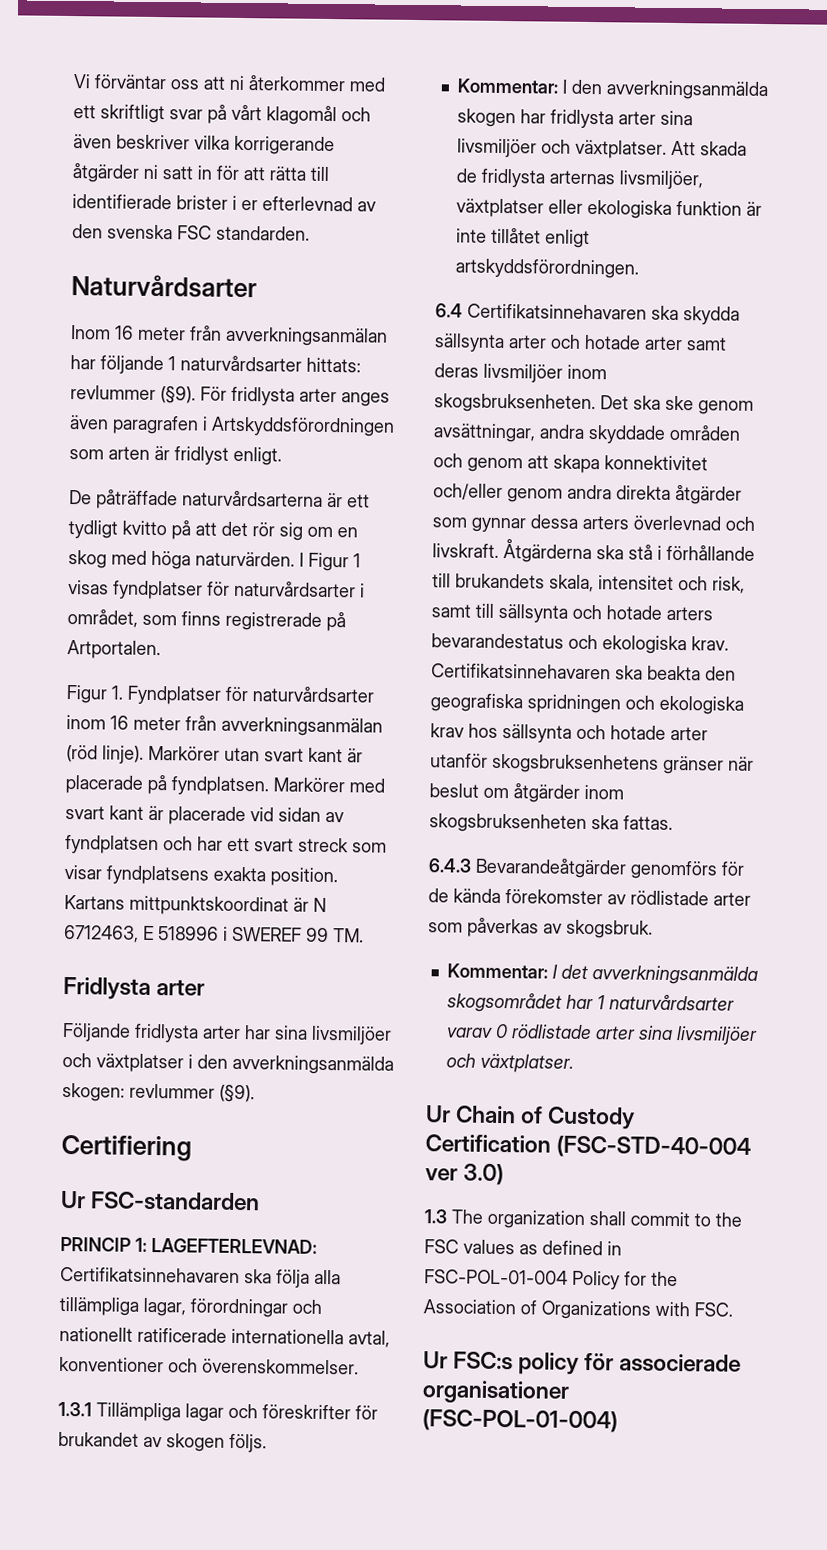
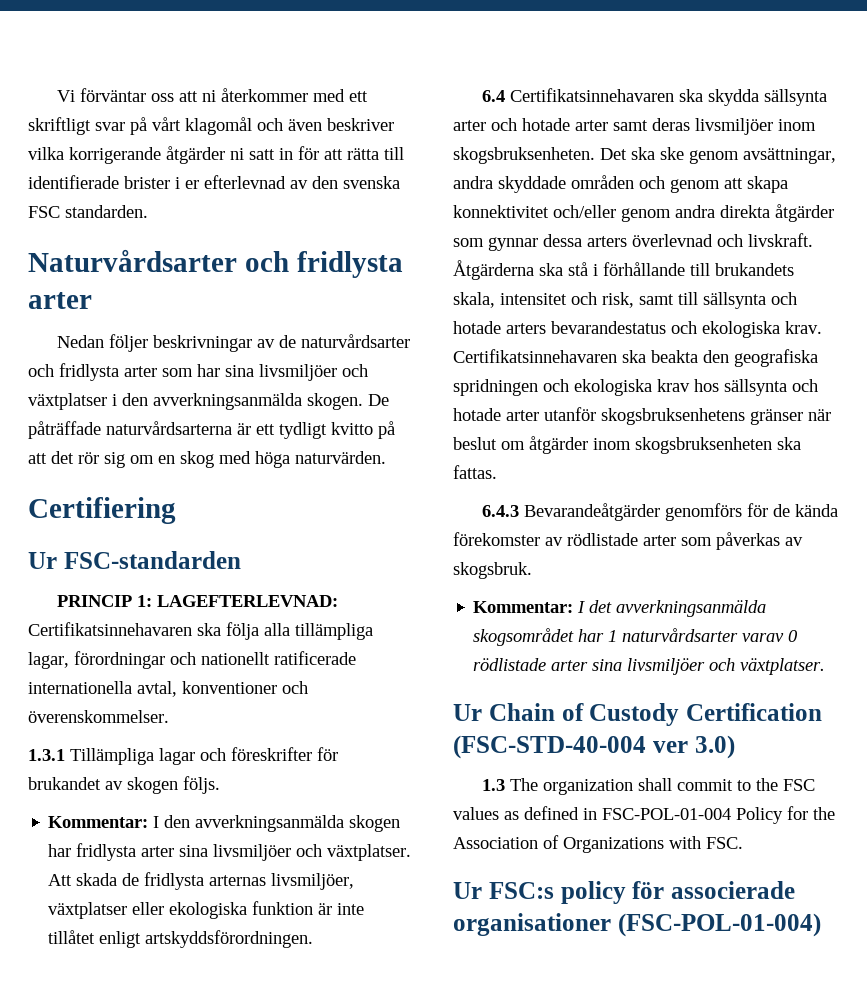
- Naturvårdsarter
- Inom 16 meter från avverkningsanmälan har följande 1 naturvårdsarter hittats: revlummer (§9). För fridlysta arter anges även paragrafen i Artskyddsförordningen som arten är fridlyst enligt.
- De påträffade naturvårdsarterna är ett tydligt kvitto på att det rör sig om en skog med höga naturvärden. I Figur 1 visas fyndplatser för naturvårdsarter i området, som finns registrerade på Artportalen.
- Figur 1. Fyndplatser för naturvårdsarter inom 16 meter från avverkningsanmälan (röd linje). Markörer utan svart kant är placerade på fyndplatsen. Markörer med svart kant är placerade vid sidan av fyndplatsen och har ett svart streck som visar fyndplatsens exakta position. Kartans mittpunktskoordinat är N 6712463, E 518996 i SWEREF 99 TM.
- Fridlysta arter
- Följande fridlysta arter har sina livsmiljöer och växtplatser i den avverkningsanmälda skogen: revlummer (§9).
+ Naturvårdsarter och fridlysta arter
+ Nedan följer beskrivningar av de naturvårdsarter och fridlysta arter som har sina livsmiljöer och växtplatser i den avverkningsanmälda skogen. De påträffade naturvårdsarterna är ett tydligt kvitto på att det rör sig om en skog med höga naturvärden.

